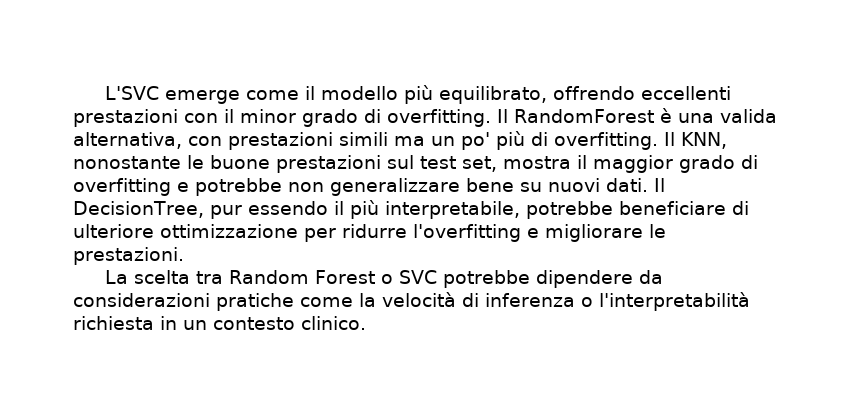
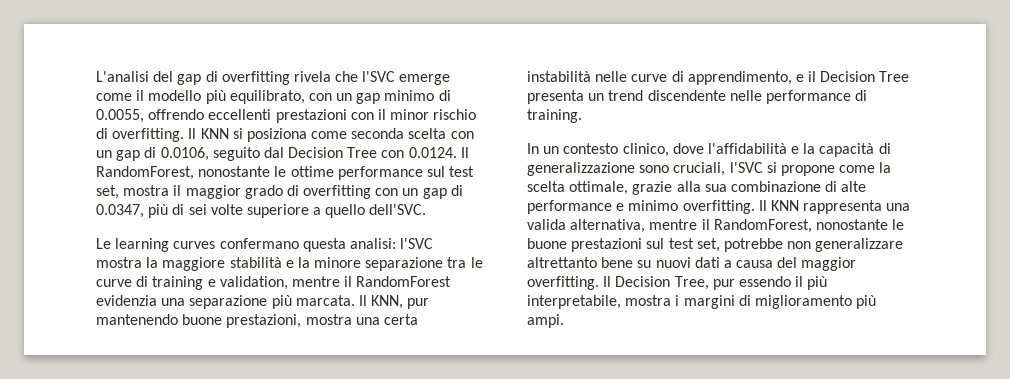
- L'SVC emerge come il modello più equilibrato, offrendo eccellenti prestazioni con il minor grado di overfitting. Il RandomForest è una valida alternativa, con prestazioni simili ma un po' più di overfitting. Il KNN, nonostante le buone prestazioni sul test set, mostra il maggior grado di overfitting e potrebbe non generalizzare bene su nuovi dati. Il DecisionTree, pur essendo il più interpretabile, potrebbe beneficiare di ulteriore ottimizzazione per ridurre l'overfitting e migliorare le prestazioni.
- La scelta tra Random Forest o SVC potrebbe dipendere da considerazioni pratiche come la velocità di inferenza o l'interpretabilità richiesta in un contesto clinico.
+ L'analisi del gap di overfitting rivela che l'SVC emerge come il modello più equilibrato, con un gap minimo di 0.0055, offrendo eccellenti prestazioni con il minor rischio di overfitting. Il KNN si posiziona come seconda scelta con un gap di 0.0106, seguito dal Decision Tree con 0.0124. Il RandomForest, nonostante le ottime performance sul test set, mostra il maggior grado di overfitting con un gap di 0.0347, più di sei volte superiore a quello dell'SVC.
+ Le learning curves confermano questa analisi: l'SVC mostra la maggiore stabilità e la minore separazione tra le curve di training e validation, mentre il RandomForest evidenzia una separazione più marcata. Il KNN, pur mantenendo buone prestazioni, mostra una certa instabilità nelle curve di apprendimento, e il Decision Tree presenta un trend discendente nelle performance di training.
+ In un contesto clinico, dove l'affidabilità e la capacità di generalizzazione sono cruciali, l'SVC si propone come la scelta ottimale, grazie alla sua combinazione di alte performance e minimo overfitting. Il KNN rappresenta una valida alternativa, mentre il RandomForest, nonostante le buone prestazioni sul test set, potrebbe non generalizzare altrettanto bene su nuovi dati a causa del maggior overfitting. Il Decision Tree, pur essendo il più interpretabile, mostra i margini di miglioramento più ampi.

